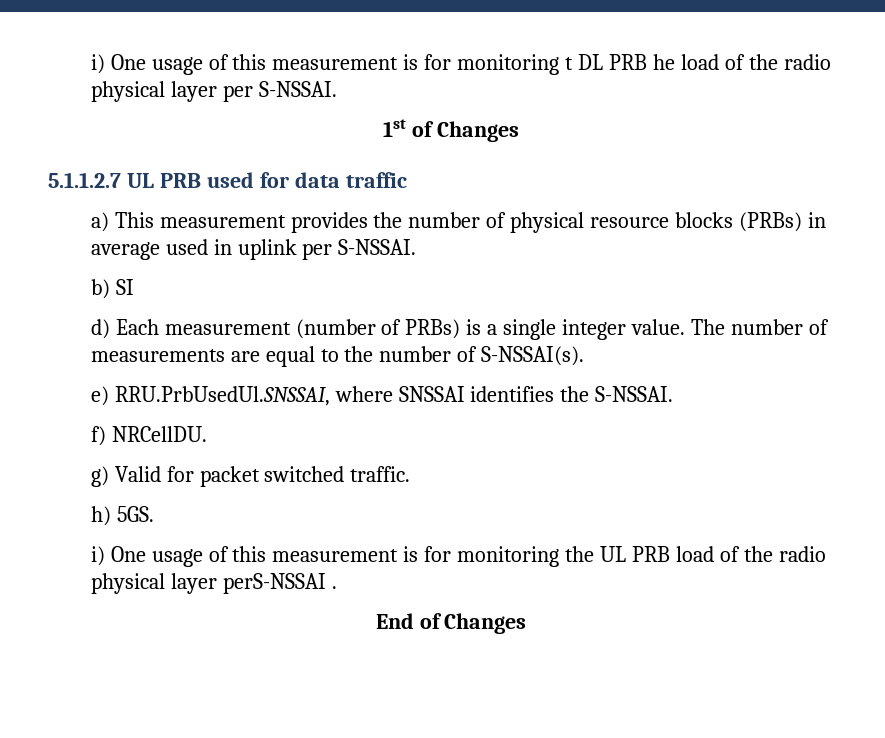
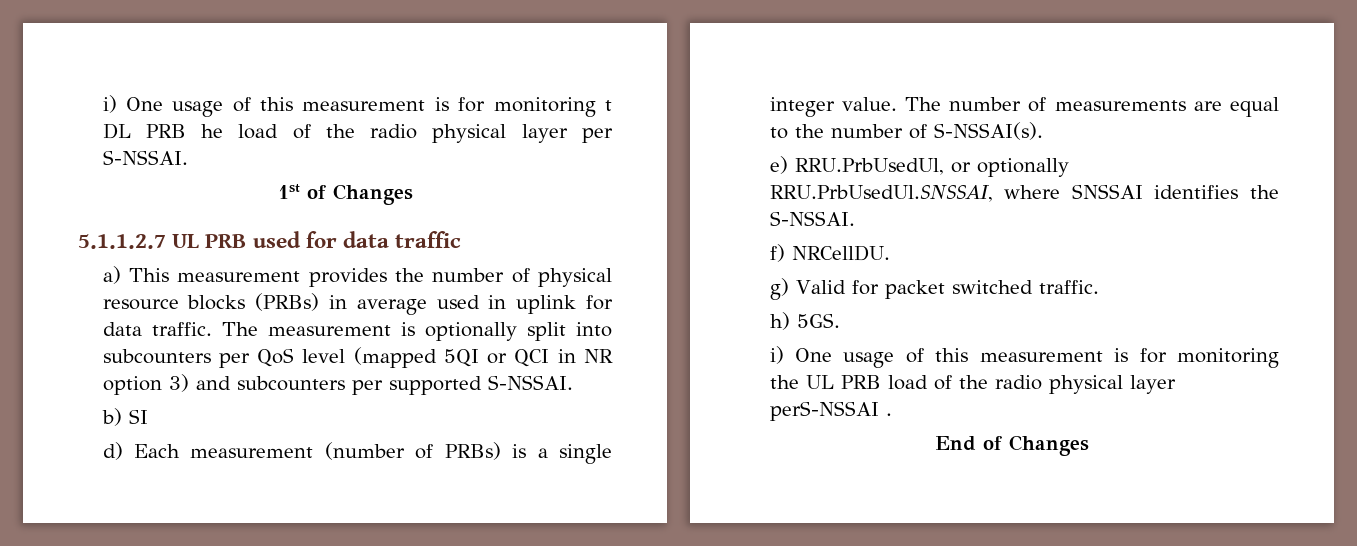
- a) This measurement provides the number of physical resource blocks (PRBs) in average used in uplink per S-NSSAI.
+ a) This measurement provides the number of physical resource blocks (PRBs) in average used in uplink for data traffic. The measurement is optionally split into subcounters per QoS level (mapped 5QI or QCI in NR option 3) and subcounters per supported S-NSSAI.
- e) RRU.PrbUsedUl.SNSSAI, where SNSSAI identifies the S-NSSAI.
+ e) RRU.PrbUsedUl, or optionally RRU.PrbUsedUl.SNSSAI, where SNSSAI identifies the S-NSSAI.

